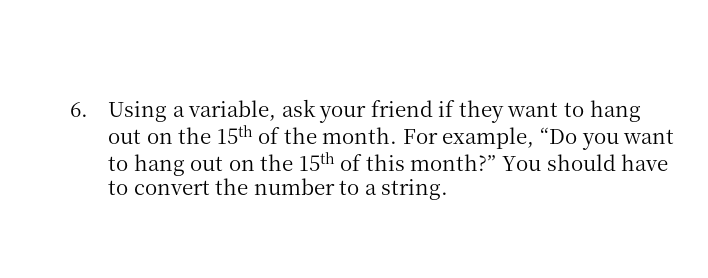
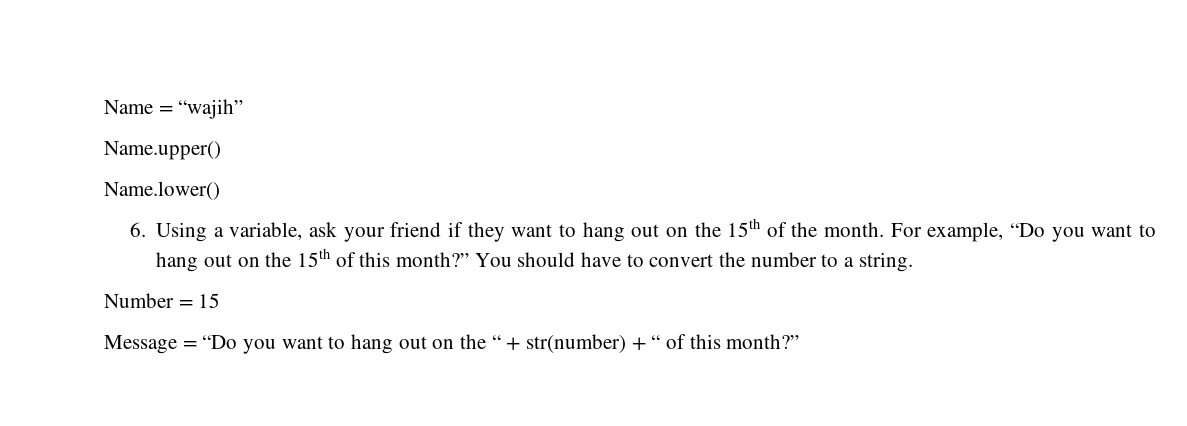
+ Name = “wajih”
+ Name.upper()
+ Name.lower()
+ Number = 15
+ Message = “Do you want to hang out on the “ + str(number) + “ of this month?”

